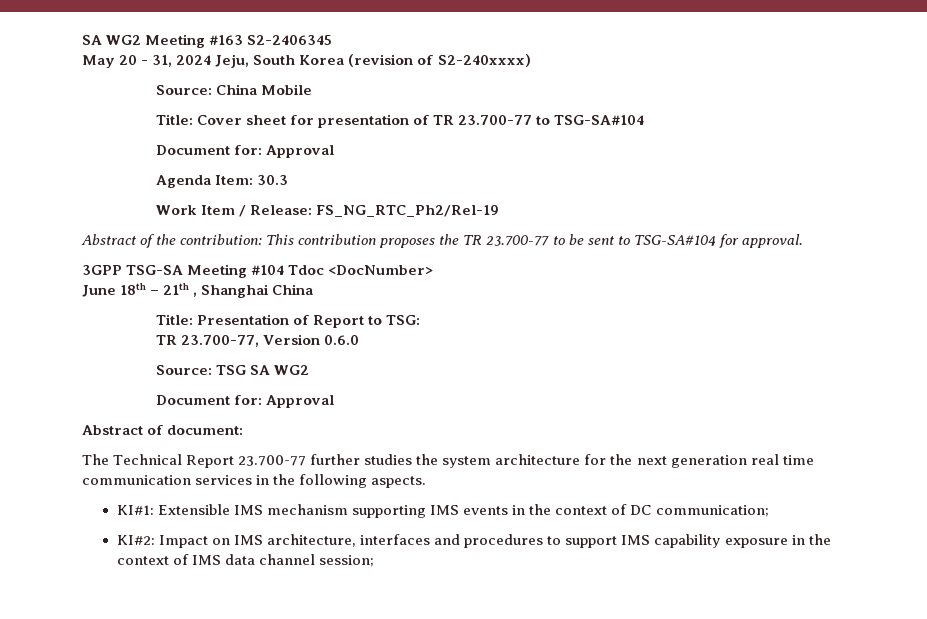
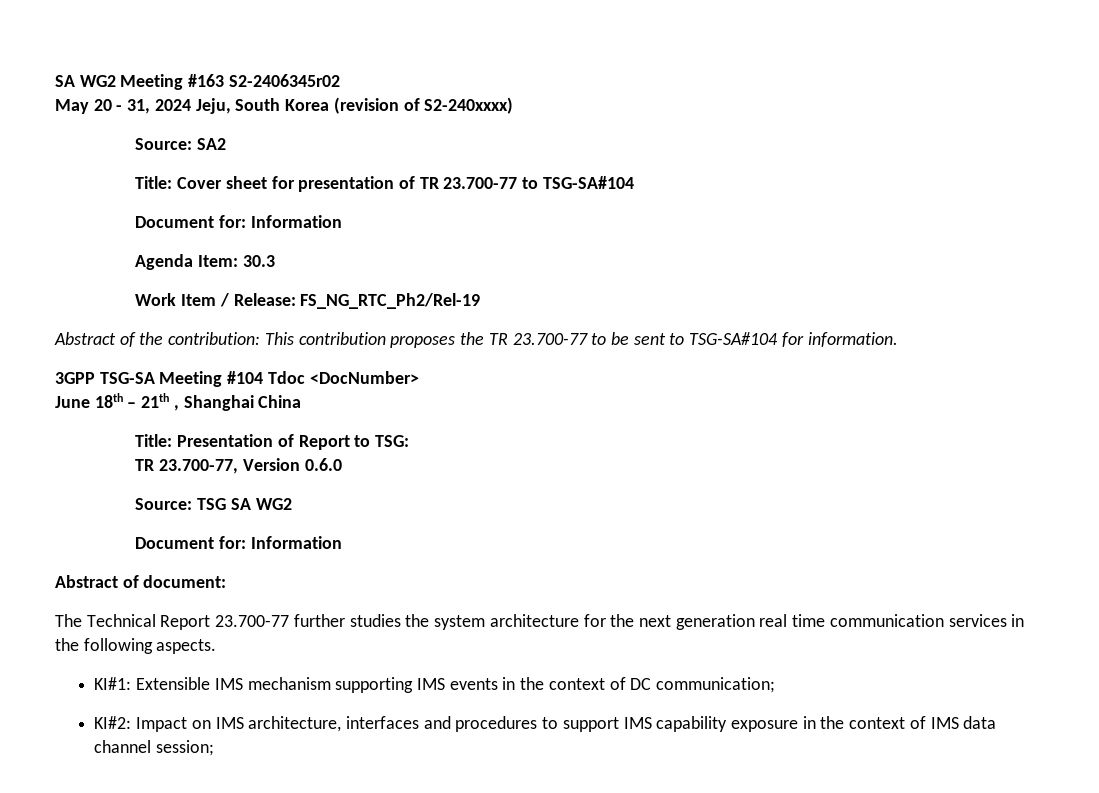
- SA WG2 Meeting #163 S2-2406345
+ SA WG2 Meeting #163 S2-2406345r02
- Source: China Mobile
+ Source: SA2
  Title: Cover sheet for presentation of TR 23.700-77 to TSG-SA#104
- Document for: Approval
+ Document for: Information
- Abstract of the contribution: This contribution proposes the TR 23.700-77 to be sent to TSG-SA#104 for approval.
+ Abstract of the contribution: This contribution proposes the TR 23.700-77 to be sent to TSG-SA#104 for information.
  Source: TSG SA WG2
- Document for: Approval
+ Document for: Information

